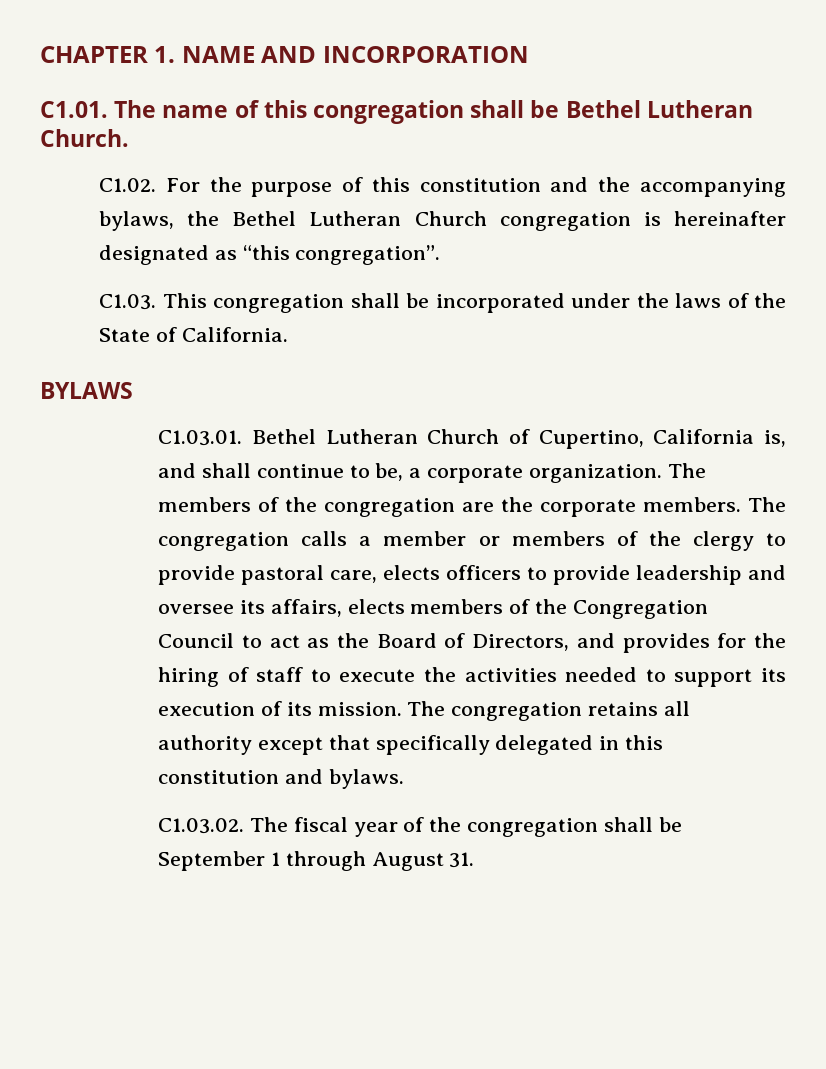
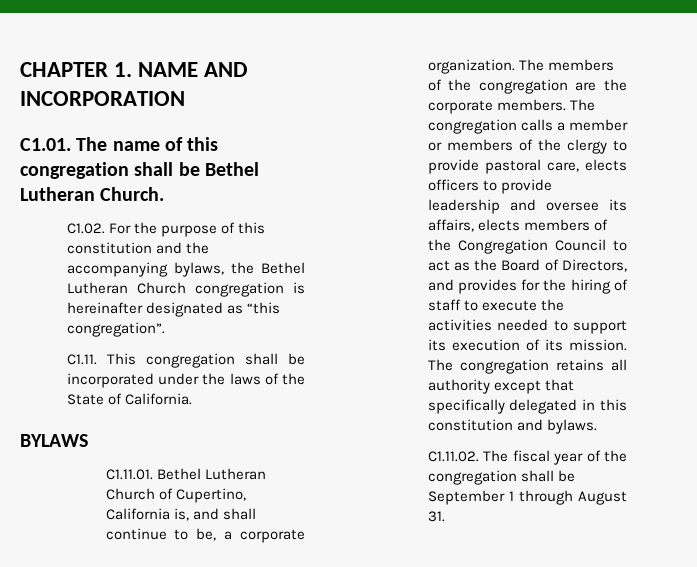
- C1.03. This congregation shall be incorporated under the laws of the State of California.
+ C1.11. This congregation shall be incorporated under the laws of the State of California.
- C1.03.01. Bethel Lutheran Church of Cupertino, California is, and shall continue to be, a corporate organization.
+ C1.11.01. Bethel Lutheran Church of Cupertino, California is, and shall continue to be, a corporate organization.
- C1.03.02. The fiscal year of the congregation shall be September 1 through August 31.
+ C1.11.02. The fiscal year of the congregation shall be September 1 through August 31.

